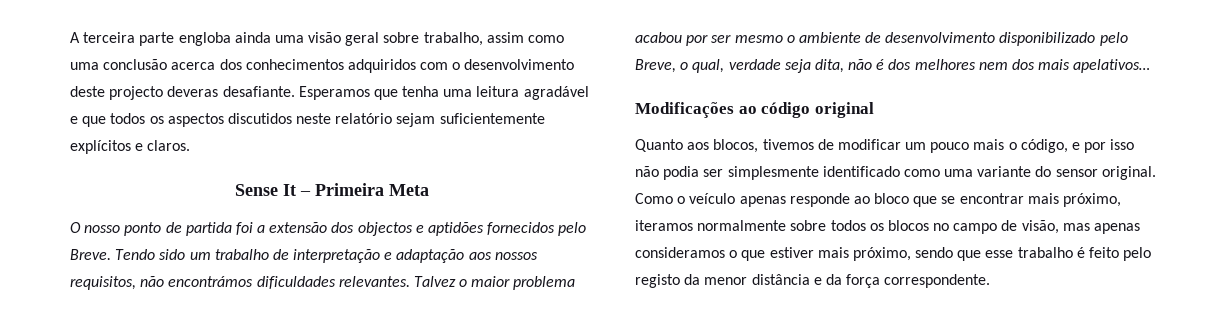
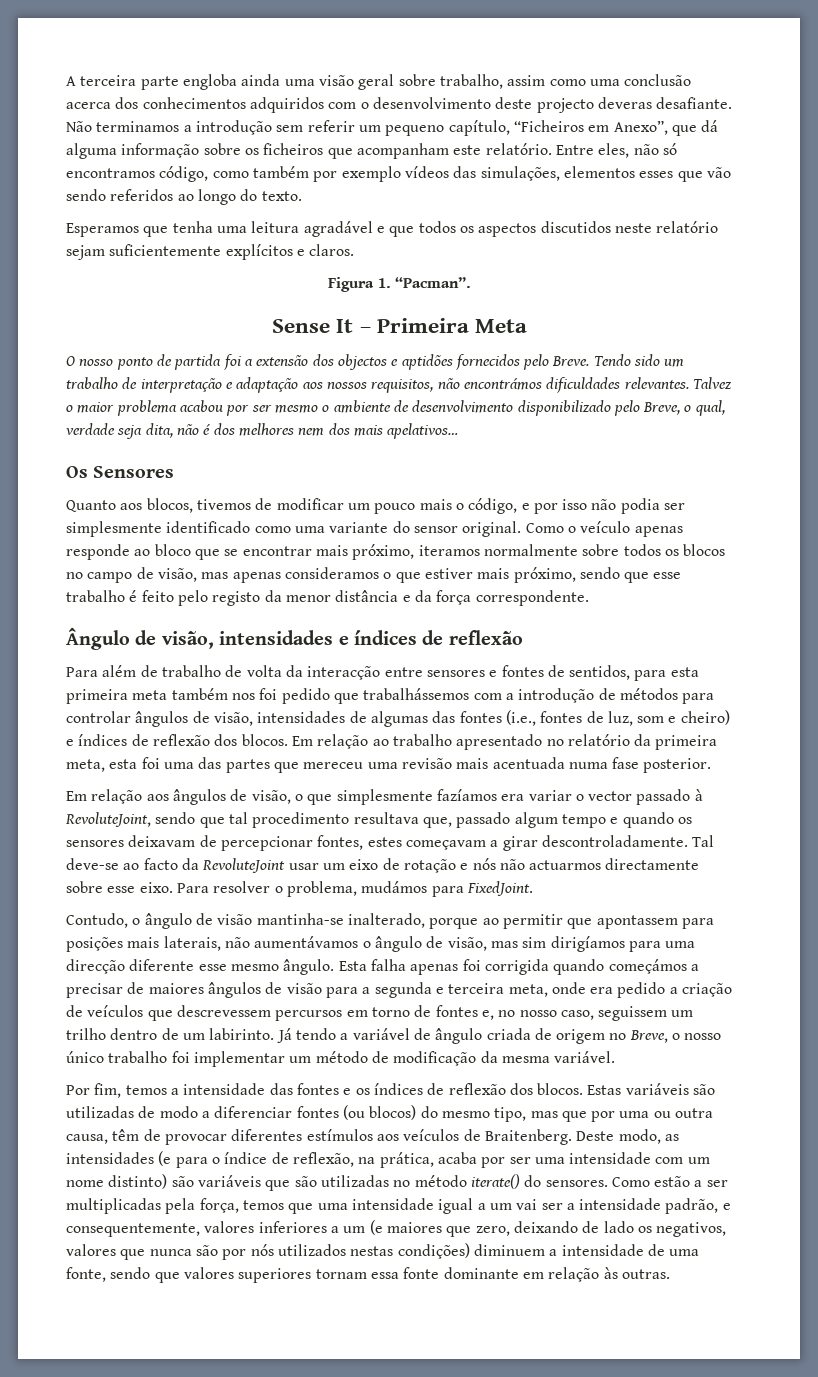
- A terceira parte engloba ainda uma visão geral sobre trabalho, assim como uma conclusão acerca dos conhecimentos adquiridos com o desenvolvimento deste projecto deveras desafiante. Esperamos que tenha uma leitura agradável e que todos os aspectos discutidos neste relatório sejam suficientemente explícitos e claros.
+ A terceira parte engloba ainda uma visão geral sobre trabalho, assim como uma conclusão acerca dos conhecimentos adquiridos com o desenvolvimento deste projecto deveras desafiante. Não terminamos a introdução sem referir um pequeno capítulo, “Ficheiros em Anexo”, que dá alguma informação sobre os ficheiros que acompanham este relatório. Entre eles, não só encontramos código, como também por exemplo vídeos das simulações, elementos esses que vão sendo referidos ao longo do texto.
+ Esperamos que tenha uma leitura agradável e que todos os aspectos discutidos neste relatório sejam suficientemente explícitos e claros.
+ Figura 1. “Pacman”.
- Modificações ao código original
+ Os Sensores
+ Ângulo de visão, intensidades e índices de reflexão
+ Para além de trabalho de volta da interacção entre sensores e fontes de sentidos, para esta primeira meta também nos foi pedido que trabalhássemos com a introdução de métodos para controlar ângulos de visão, intensidades de algumas das fontes (i.e., fontes de luz, som e cheiro) e índices de reflexão dos blocos. Em relação ao trabalho apresentado no relatório da primeira meta, esta foi uma das partes que mereceu uma revisão mais acentuada numa fase posterior.
+ Em relação aos ângulos de visão, o que simplesmente fazíamos era variar o vector passado à RevoluteJoint, sendo que tal procedimento resultava que, passado algum tempo e quando os sensores deixavam de percepcionar fontes, estes começavam a girar descontroladamente. Tal deve-se ao facto da RevoluteJoint usar um eixo de rotação e nós não actuarmos directamente sobre esse eixo. Para resolver o problema, mudámos para FixedJoint.
+ Contudo, o ângulo de visão mantinha-se inalterado, porque ao permitir que apontassem para posições mais laterais, não aumentávamos o ângulo de visão, mas sim dirigíamos para uma direcção diferente esse mesmo ângulo. Esta falha apenas foi corrigida quando começámos a precisar de maiores ângulos de visão para a segunda e terceira meta, onde era pedido a criação de veículos que descrevessem percursos em torno de fontes e, no nosso caso, seguissem um trilho dentro de um labirinto. Já tendo a variável de ângulo criada de origem no Breve, o nosso único trabalho foi implementar um método de modificação da mesma variável.
+ Por fim, temos a intensidade das fontes e os índices de reflexão dos blocos. Estas variáveis são utilizadas de modo a diferenciar fontes (ou blocos) do mesmo tipo, mas que por uma ou outra causa, têm de provocar diferentes estímulos aos veículos de Braitenberg. Deste modo, as intensidades (e para o índice de reflexão, na prática, acaba por ser uma intensidade com um nome distinto) são variáveis que são utilizadas no método iterate() do sensores. Como estão a ser multiplicadas pela força, temos que uma intensidade igual a um vai ser a intensidade padrão, e consequentemente, valores inferiores a um (e maiores que zero, deixando de lado os negativos, valores que nunca são por nós utilizados nestas condições) diminuem a intensidade de uma fonte, sendo que valores superiores tornam essa fonte dominante em relação às outras.

